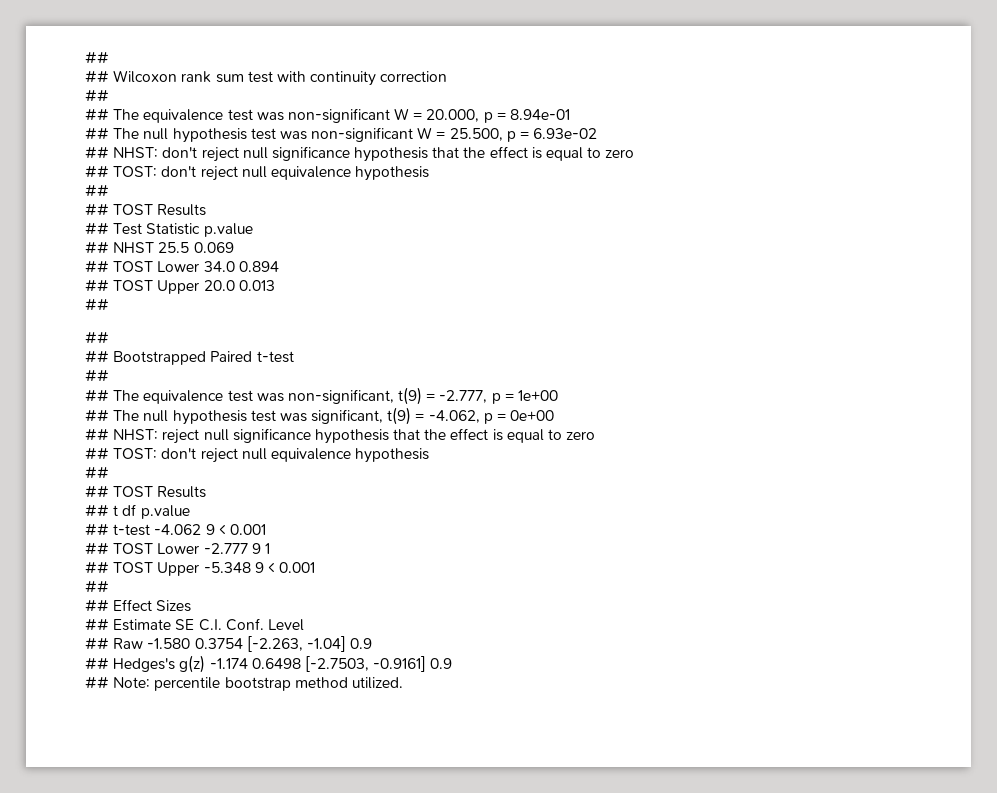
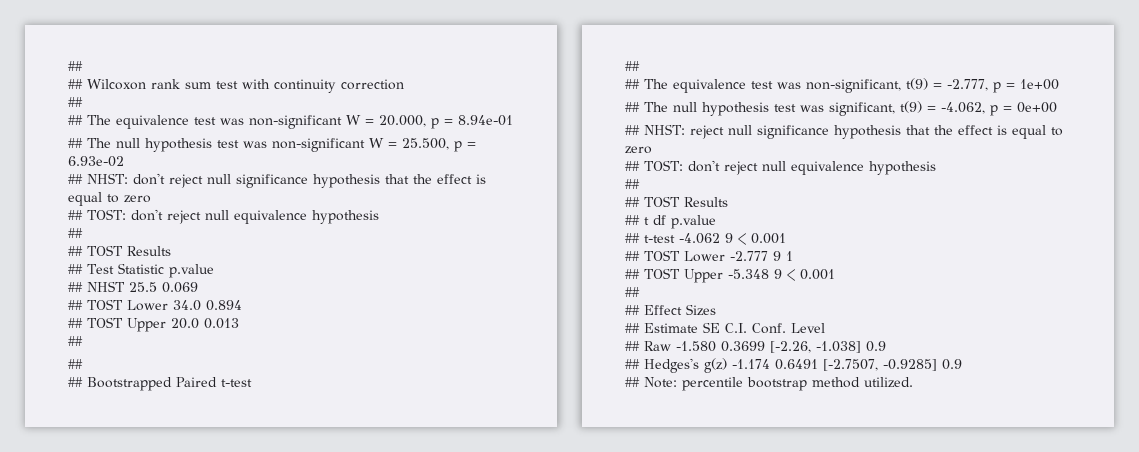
- ## Raw -1.580 0.3754 [-2.263, -1.04] 0.9
+ ## Raw -1.580 0.3699 [-2.26, -1.038] 0.9
- ## Hedges's g(z) -1.174 0.6498 [-2.7503, -0.9161] 0.9
+ ## Hedges's g(z) -1.174 0.6491 [-2.7507, -0.9285] 0.9

